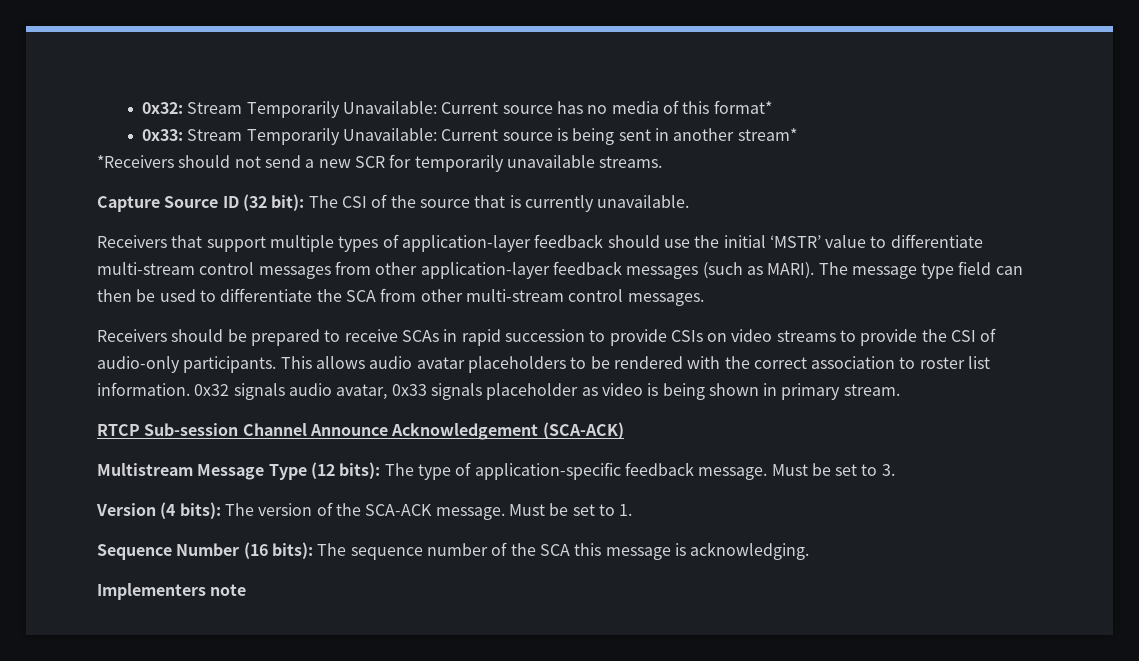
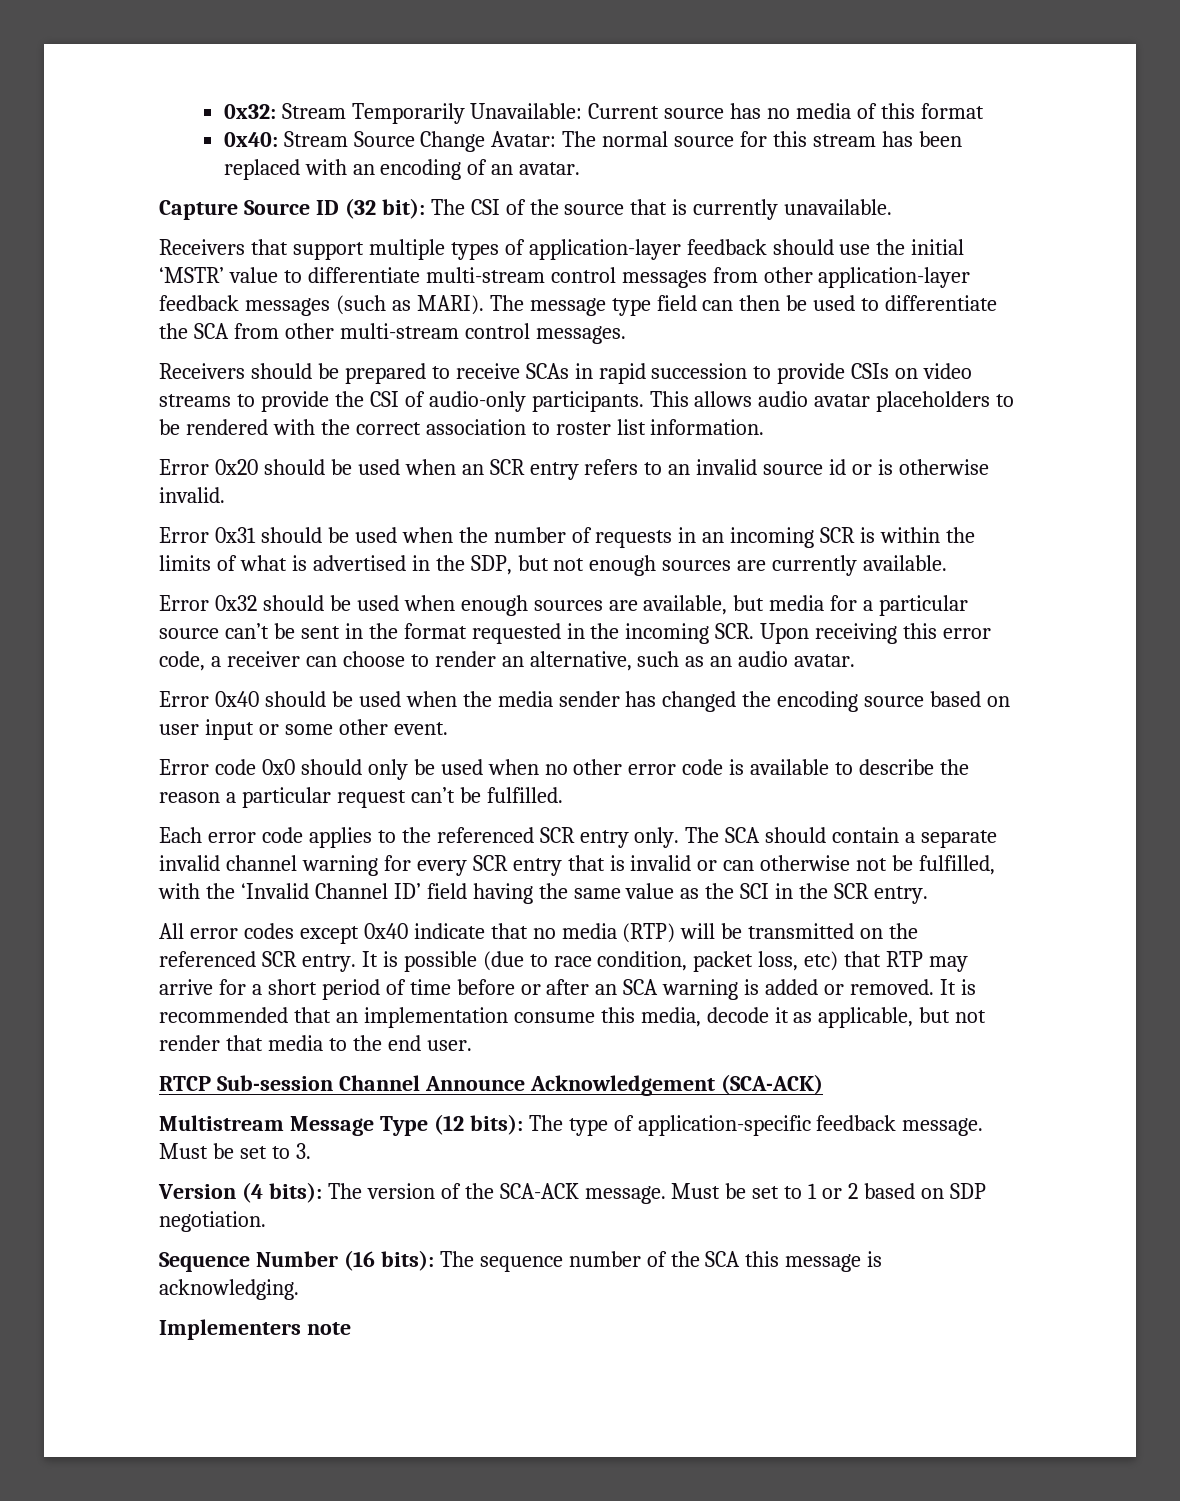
- 0x32: Stream Temporarily Unavailable: Current source has no media of this format*
- 0x33: Stream Temporarily Unavailable: Current source is being sent in another stream*
- *Receivers should not send a new SCR for temporarily unavailable streams.
+ 0x32: Stream Temporarily Unavailable: Current source has no media of this format
+ 0x40: Stream Source Change Avatar: The normal source for this stream has been replaced with an encoding of an avatar.
- This allows audio avatar placeholders to be rendered with the correct association to roster list information. 0x32 signals audio avatar, 0x33 signals placeholder as video is being shown in primary stream.
+ This allows audio avatar placeholders to be rendered with the correct association to roster list information.
+ Error 0x20 should be used when an SCR entry refers to an invalid source id or is otherwise invalid.
+ Error 0x31 should be used when the number of requests in an incoming SCR is within the limits of what is advertised in the SDP, but not enough sources are currently available.
+ Error 0x32 should be used when enough sources are available, but media for a particular source can’t be sent in the format requested in the incoming SCR. Upon receiving this error code, a receiver can choose to render an alternative, such as an audio avatar.
+ Error 0x40 should be used when the media sender has changed the encoding source based on user input or some other event.
+ Error code 0x0 should only be used when no other error code is available to describe the reason a particular request can’t be fulfilled.
+ Each error code applies to the referenced SCR entry only. The SCA should contain a separate invalid channel warning for every SCR entry that is invalid or can otherwise not be fulfilled, with the ‘Invalid Channel ID’ field having the same value as the SCI in the SCR entry.
+ All error codes except 0x40 indicate that no media (RTP) will be transmitted on the referenced SCR entry. It is possible (due to race condition, packet loss, etc) that RTP may arrive for a short period of time before or after an SCA warning is added or removed. It is recommended that an implementation consume this media, decode it as applicable, but not render that media to the end user.
- Must be set to 1.
+ Must be set to 1 or 2 based on SDP negotiation.

